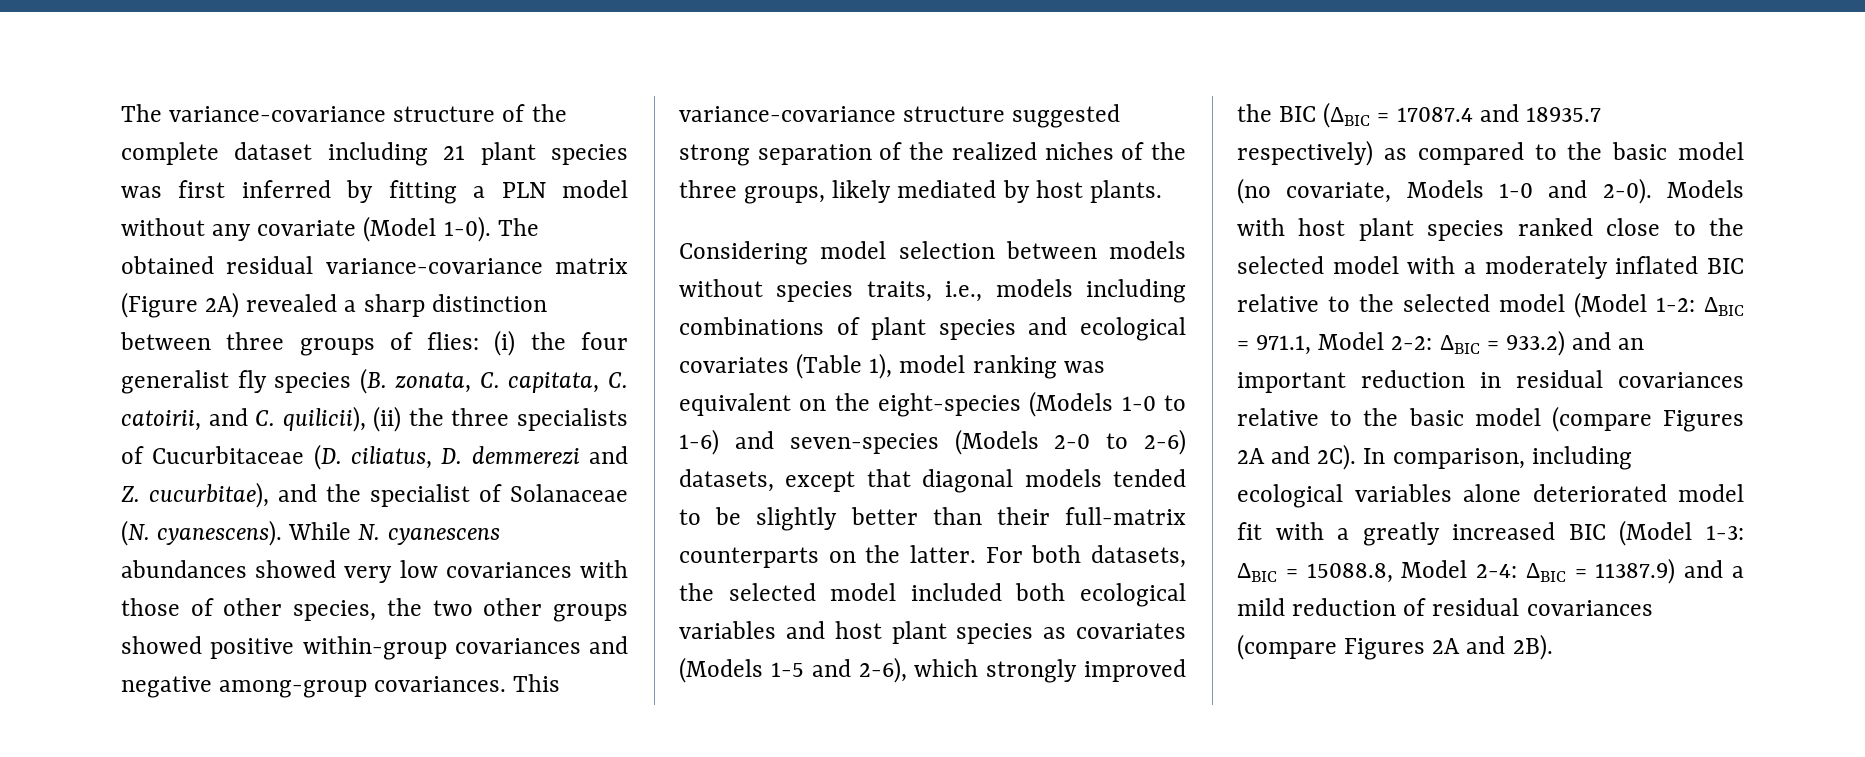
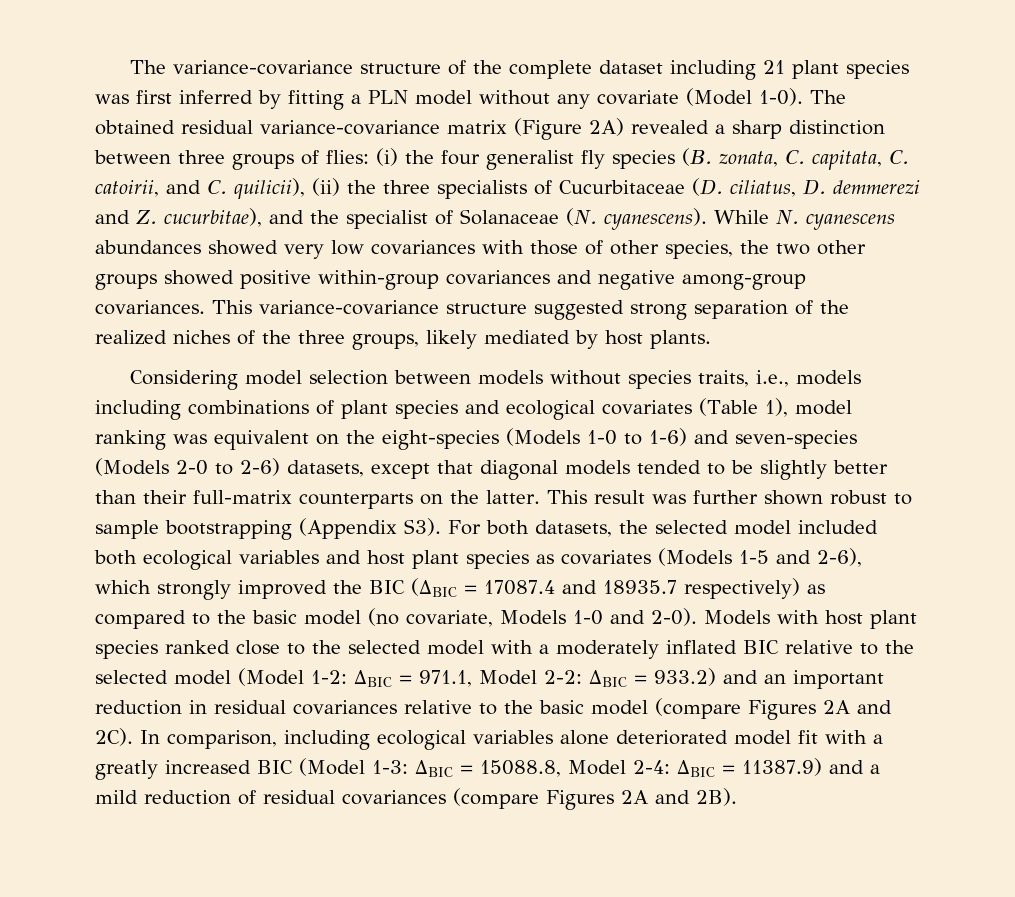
- For both datasets, the selected model included both ecological variables and host plant species as covariates (Models 1-5 and 2-6), which strongly improved the BIC (ΔBIC = 17087.4 and 18935.7 respectively) as compared to the basic model (no covariate, Models 1-0 and 2-0).
+ This result was further shown robust to sample bootstrapping (Appendix S3). For both datasets, the selected model included both ecological variables and host plant species as covariates (Models 1-5 and 2-6), which strongly improved the BIC (ΔBIC = 17087.4 and 18935.7 respectively) as compared to the basic model (no covariate, Models 1-0 and 2-0).

